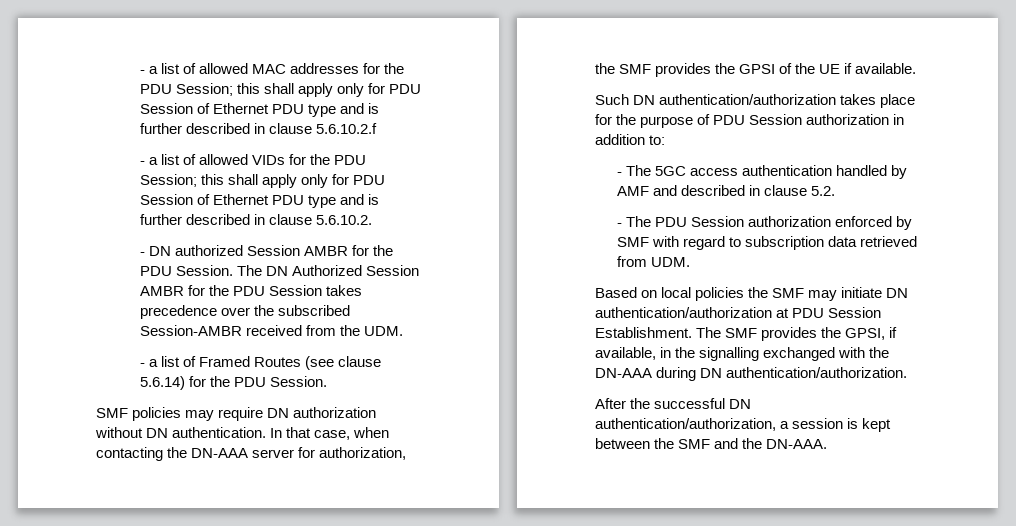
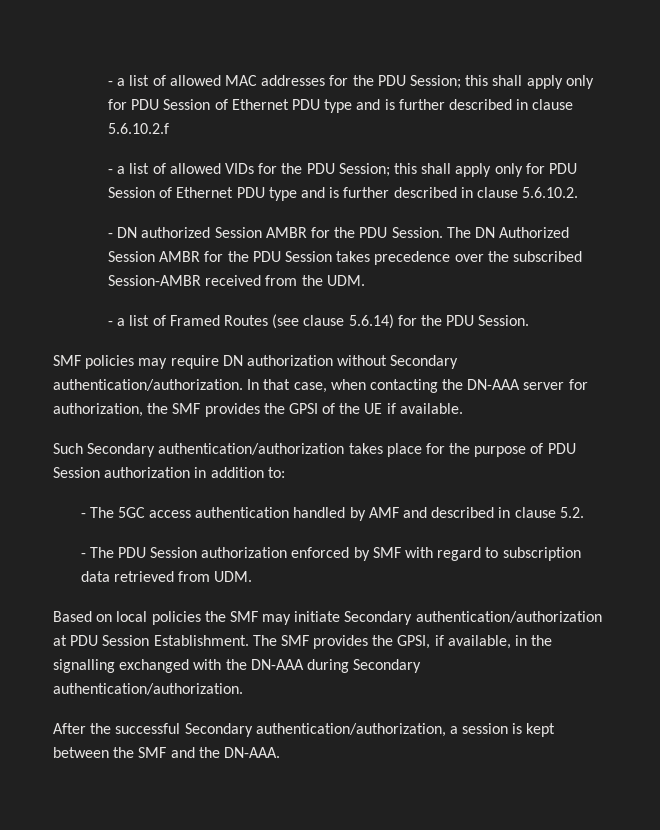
- SMF policies may require DN authorization without DN authentication.
+ SMF policies may require DN authorization without Secondary authentication/authorization.
- Such DN authentication/authorization takes place for the purpose of PDU Session authorization in addition to:
+ Such Secondary authentication/authorization takes place for the purpose of PDU Session authorization in addition to:
- Based on local policies the SMF may initiate DN authentication/authorization at PDU Session Establishment.
+ Based on local policies the SMF may initiate Secondary authentication/authorization at PDU Session Establishment.
- The SMF provides the GPSI, if available, in the signalling exchanged with the DN-AAA during DN authentication/authorization.
+ The SMF provides the GPSI, if available, in the signalling exchanged with the DN-AAA during Secondary authentication/authorization.
- After the successful DN authentication/authorization, a session is kept between the SMF and the DN-AAA.
+ After the successful Secondary authentication/authorization, a session is kept between the SMF and the DN-AAA.

